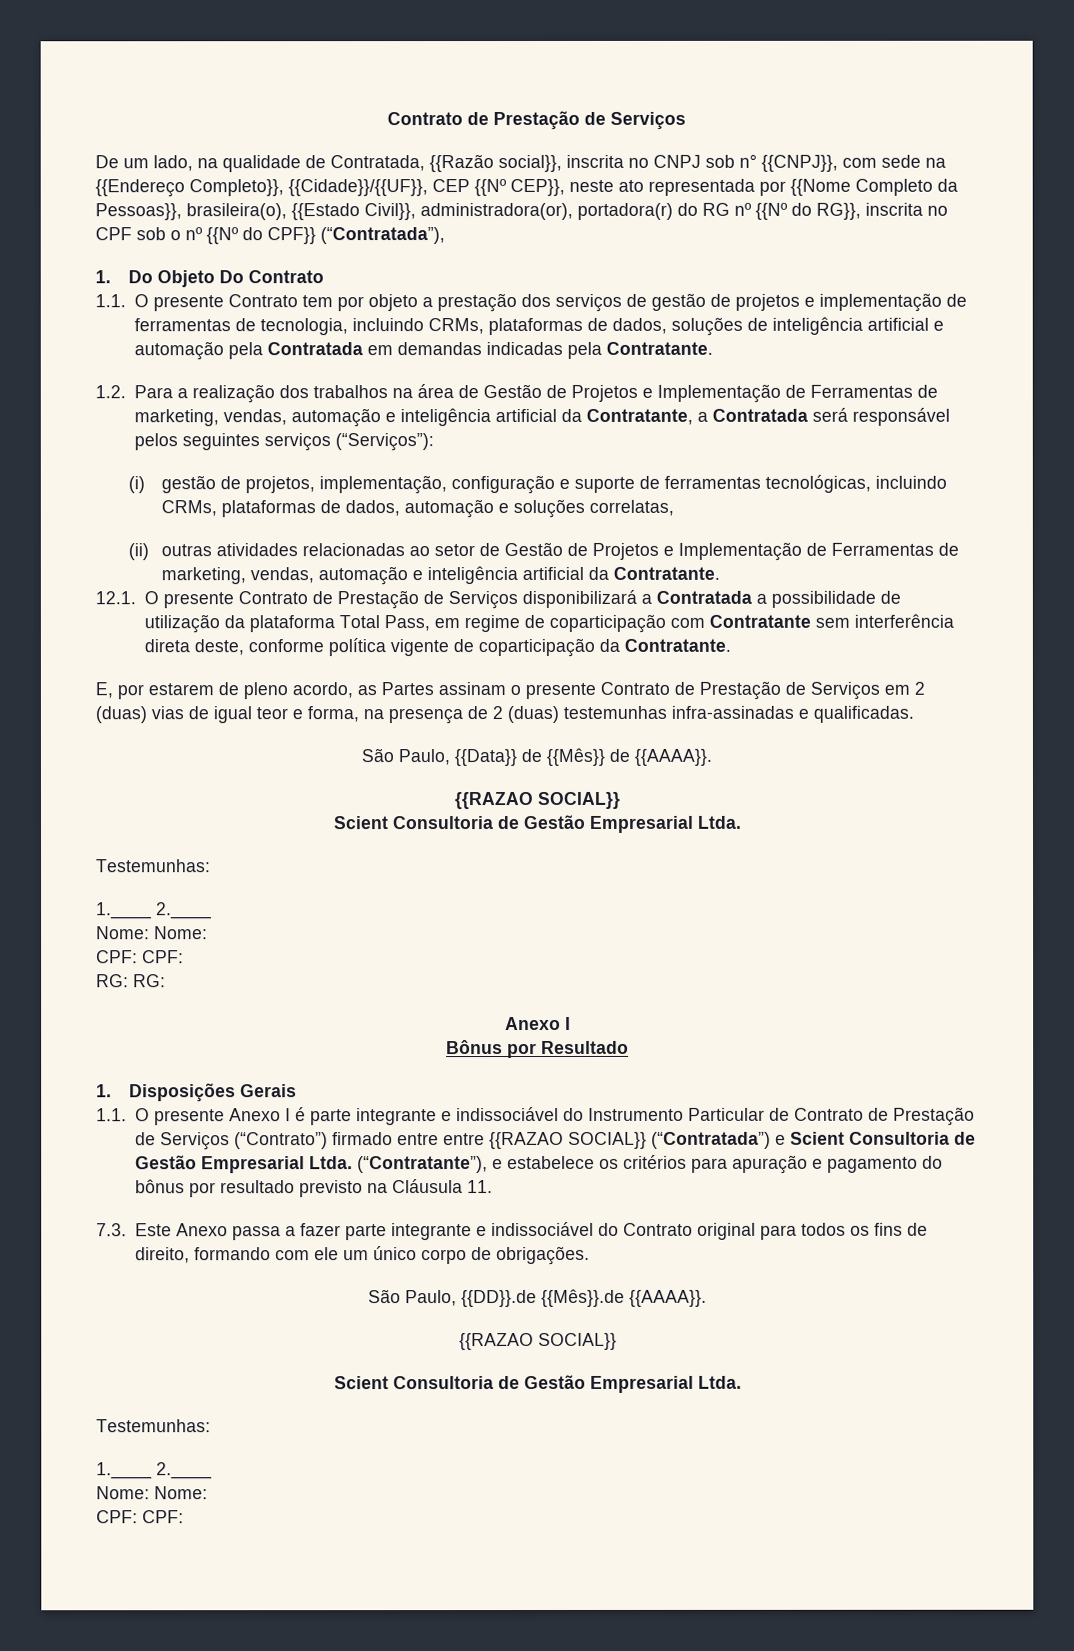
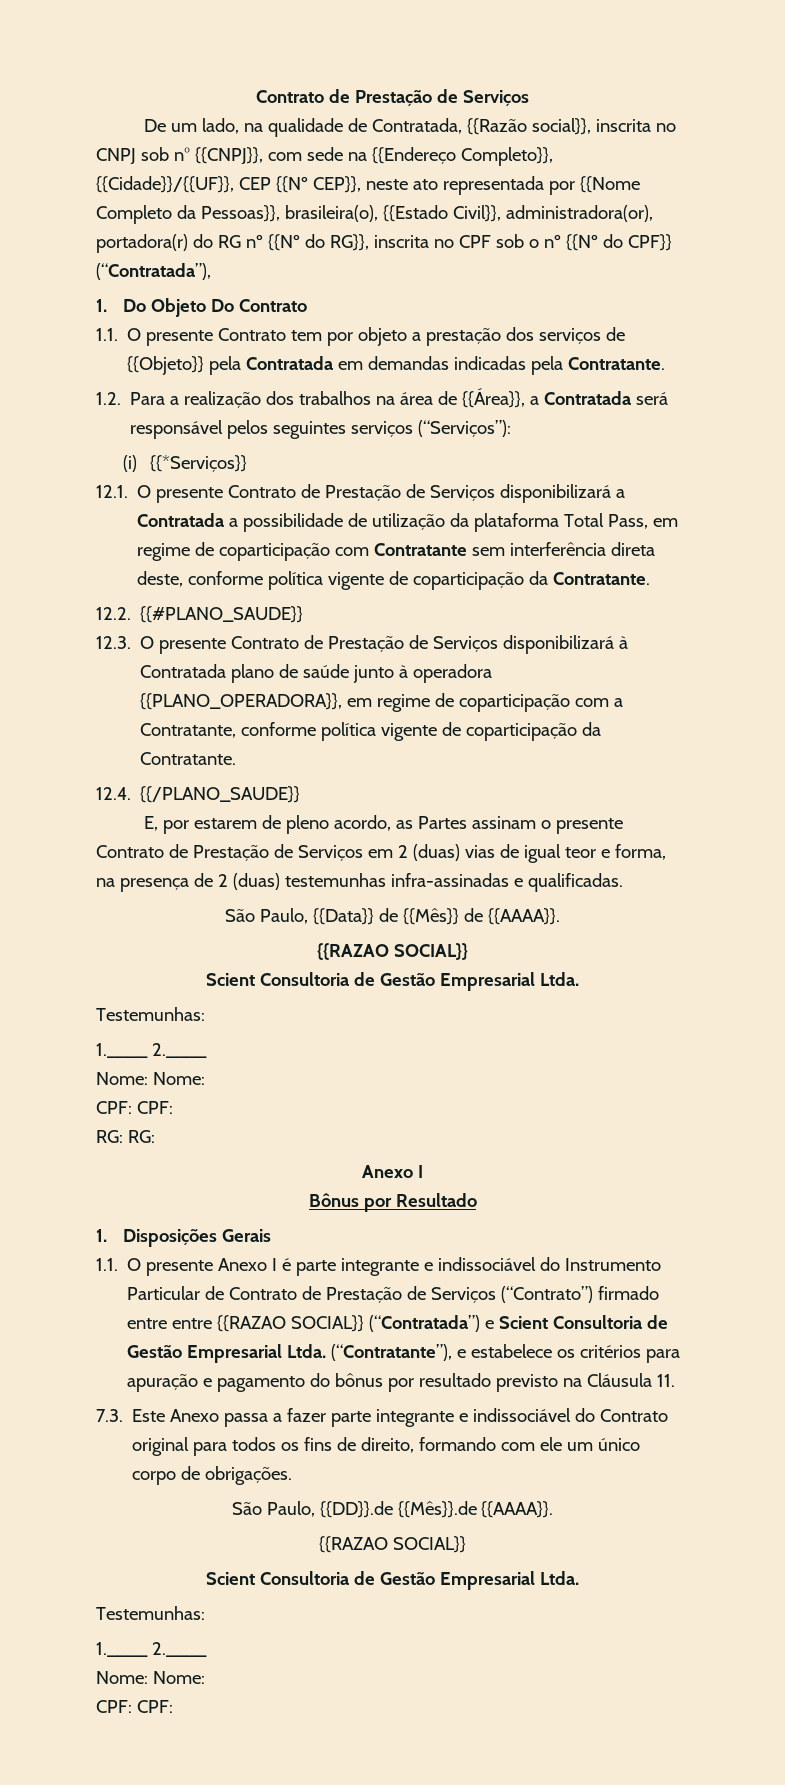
- 1.1. O presente Contrato tem por objeto a prestação dos serviços de gestão de projetos e implementação de ferramentas de tecnologia, incluindo CRMs, plataformas de dados, soluções de inteligência artificial e automação pela Contratada em demandas indicadas pela Contratante.
+ 1.1. O presente Contrato tem por objeto a prestação dos serviços de {{Objeto}} pela Contratada em demandas indicadas pela Contratante.
- 1.2. Para a realização dos trabalhos na área de Gestão de Projetos e Implementação de Ferramentas de marketing, vendas, automação e inteligência artificial da Contratante, a Contratada será responsável pelos seguintes serviços (“Serviços”):
+ 1.2. Para a realização dos trabalhos na área de {{Área}}, a Contratada será responsável pelos seguintes serviços (“Serviços”):
- (i) gestão de projetos, implementação, configuração e suporte de ferramentas tecnológicas, incluindo CRMs, plataformas de dados, automação e soluções correlatas,
- (ii) outras atividades relacionadas ao setor de Gestão de Projetos e Implementação de Ferramentas de marketing, vendas, automação e inteligência artificial da Contratante.
+ (i) {{*Serviços}}
+ 12.2. {{#PLANO_SAUDE}}
+ 12.3. O presente Contrato de Prestação de Serviços disponibilizará à Contratada plano de saúde junto à operadora {{PLANO_OPERADORA}}, em regime de coparticipação com a Contratante, conforme política vigente de coparticipação da Contratante.
+ 12.4. {{/PLANO_SAUDE}}

